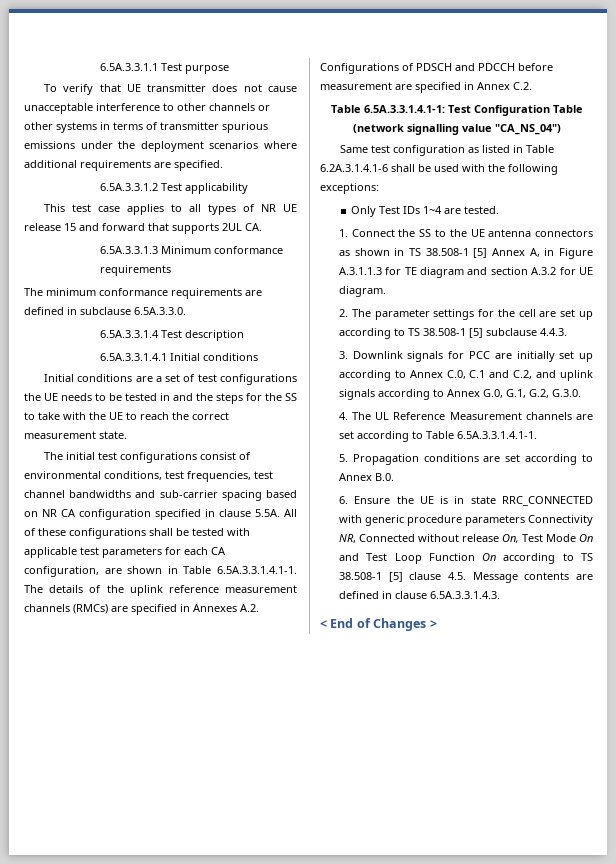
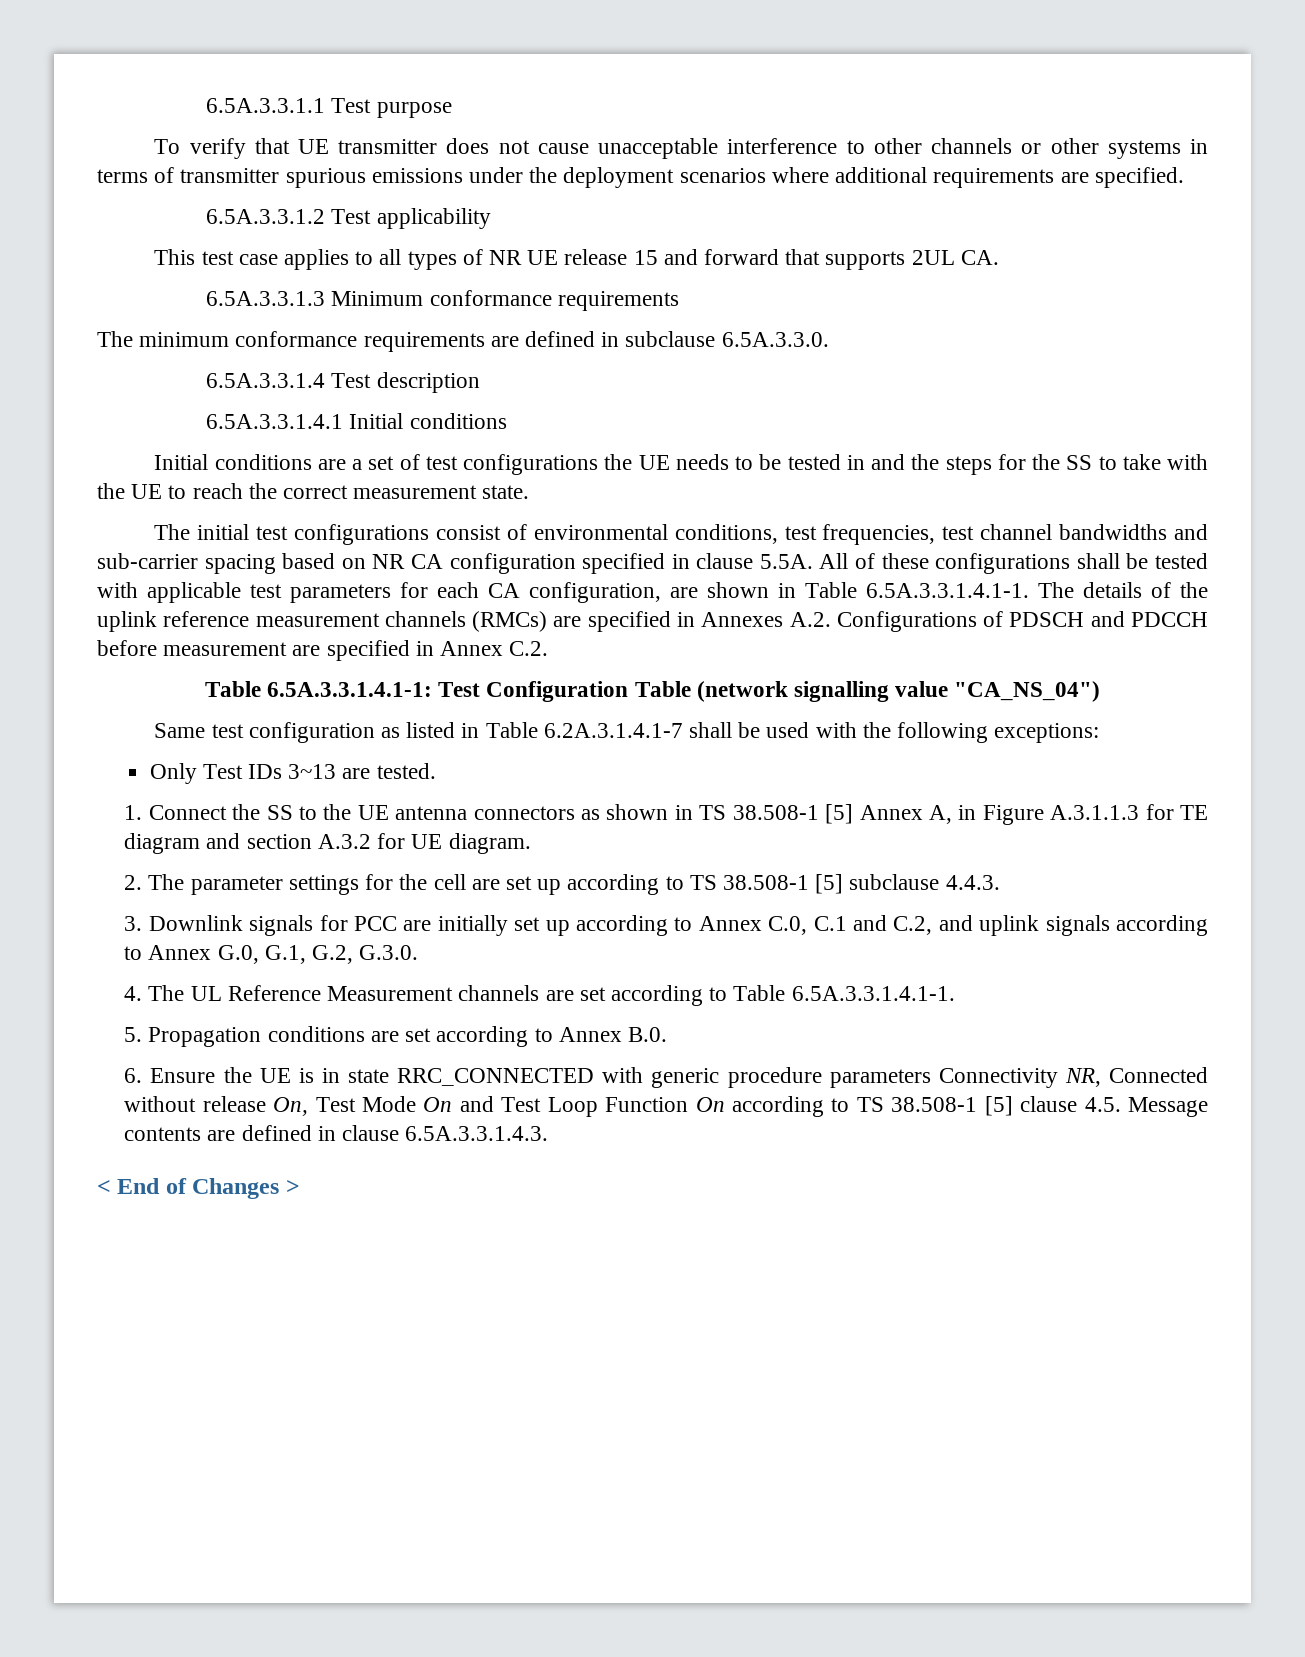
- Same test configuration as listed in Table 6.2A.3.1.4.1-6 shall be used with the following exceptions:
+ Same test configuration as listed in Table 6.2A.3.1.4.1-7 shall be used with the following exceptions:
- Only Test IDs 1~4 are tested.
+ Only Test IDs 3~13 are tested.

